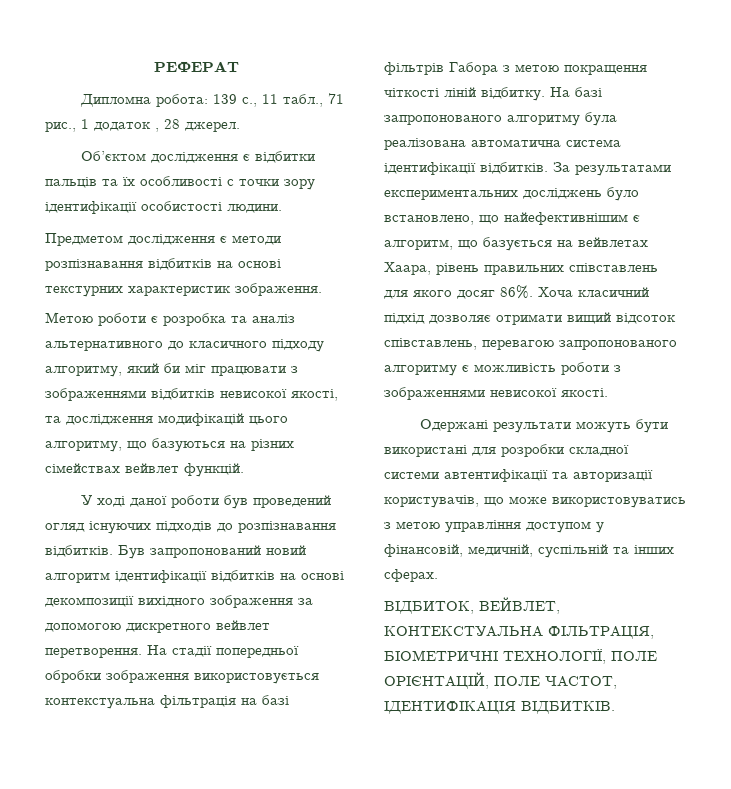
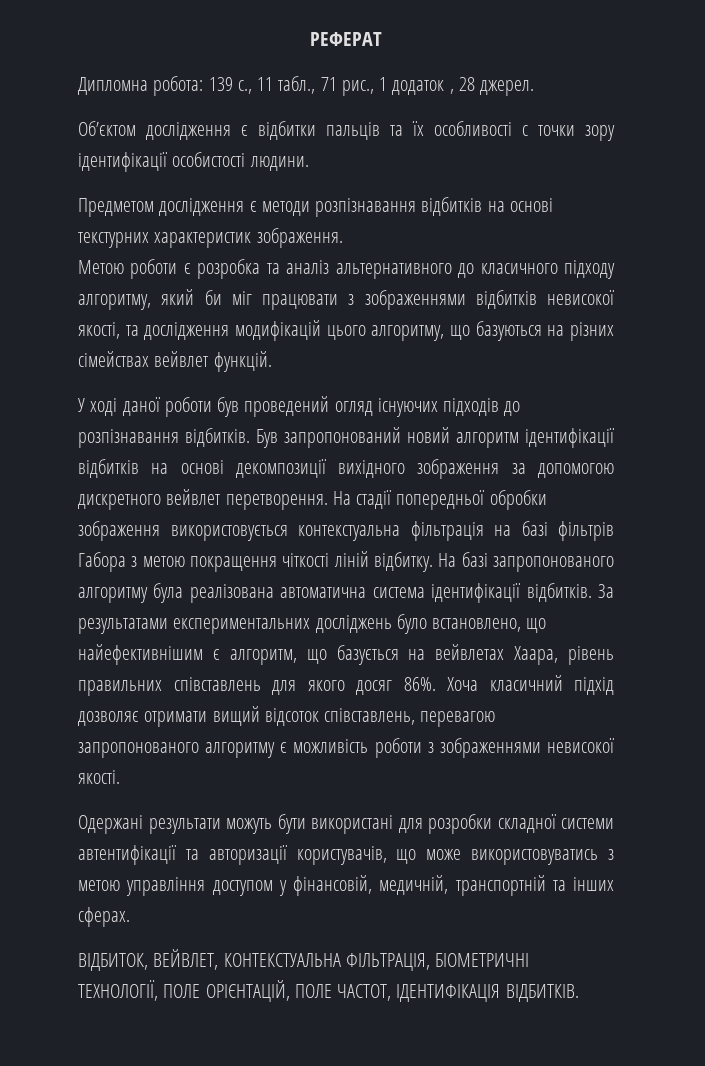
- Одержані результати можуть бути використані для розробки складної системи автентифікації та авторизації користувачів, що може використовуватись з метою управління доступом у фінансовій, медичній, суспільній та інших сферах.
+ Одержані результати можуть бути використані для розробки складної системи автентифікації та авторизації користувачів, що може використовуватись з метою управління доступом у фінансовій, медичній, транспортній та інших сферах.

